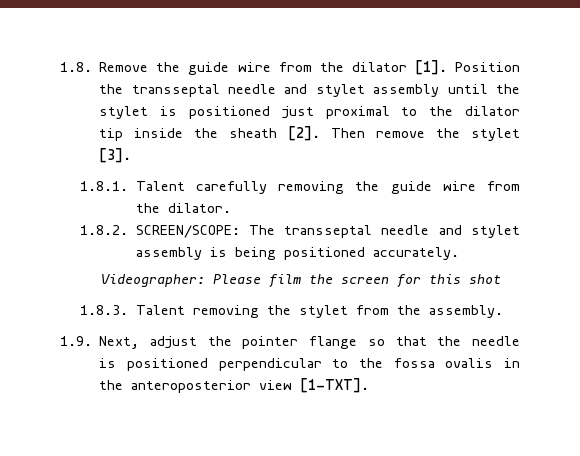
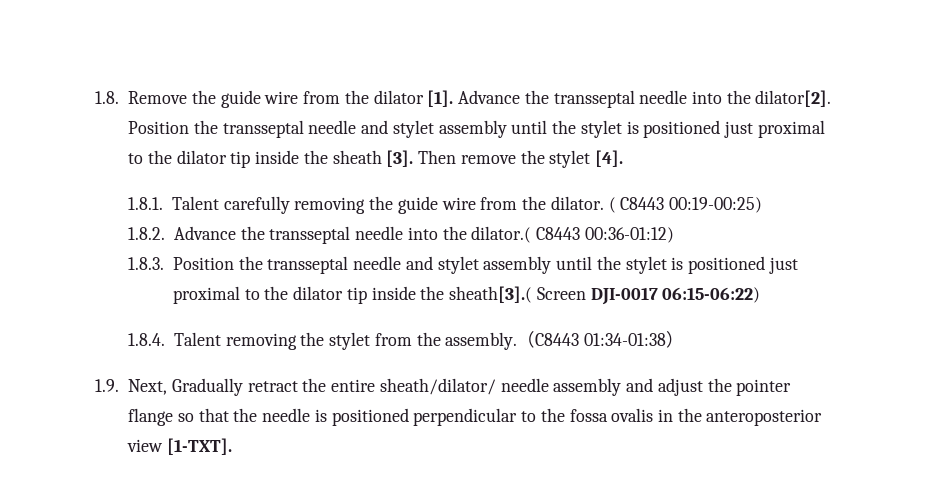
+ Advance the transseptal needle into the dilator[2].
- Position the transseptal needle and stylet assembly until the stylet is positioned just proximal to the dilator tip inside the sheath [2].
+ Position the transseptal needle and stylet assembly until the stylet is positioned just proximal to the dilator tip inside the sheath [3].
- Then remove the stylet [3].
+ Then remove the stylet [4].
- 1.8.1. Talent carefully removing the guide wire from the dilator.
- 1.8.2. SCREEN/SCOPE: The transseptal needle and stylet assembly is being positioned accurately.
- Videographer: Please film the screen for this shot
- 1.8.3. Talent removing the stylet from the assembly.
+ 1.8.1. Talent carefully removing the guide wire from the dilator. ( C8443 00:19-00:25)
+ 1.8.2. Advance the transseptal needle into the dilator.( C8443 00:36-01:12)
+ 1.8.3. Position the transseptal needle and stylet assembly until the stylet is positioned just proximal to the dilator tip inside the sheath[3].( Screen DJI-0017 06:15-06:22)
+ 1.8.4. Talent removing the stylet from the assembly.（C8443 01:34-01:38）
- 1.9. Next, adjust the pointer flange so that the needle is positioned perpendicular to the fossa ovalis in the anteroposterior view [1-TXT].
+ 1.9. Next, Gradually retract the entire sheath/dilator/ needle assembly and adjust the pointer flange so that the needle is positioned perpendicular to the fossa ovalis in the anteroposterior view [1-TXT].

